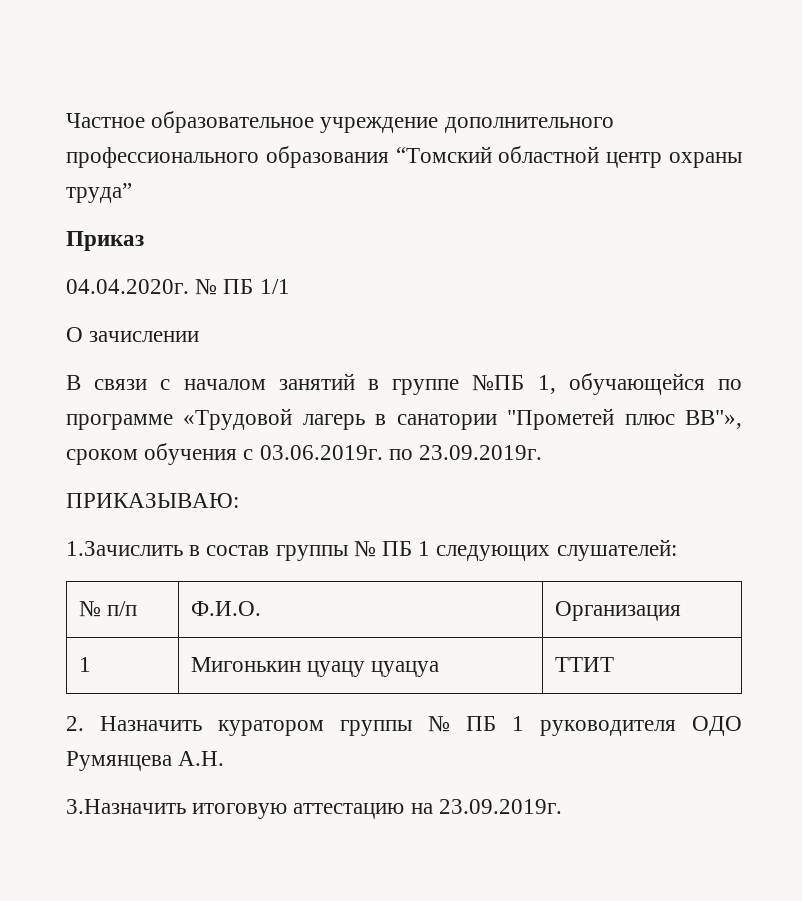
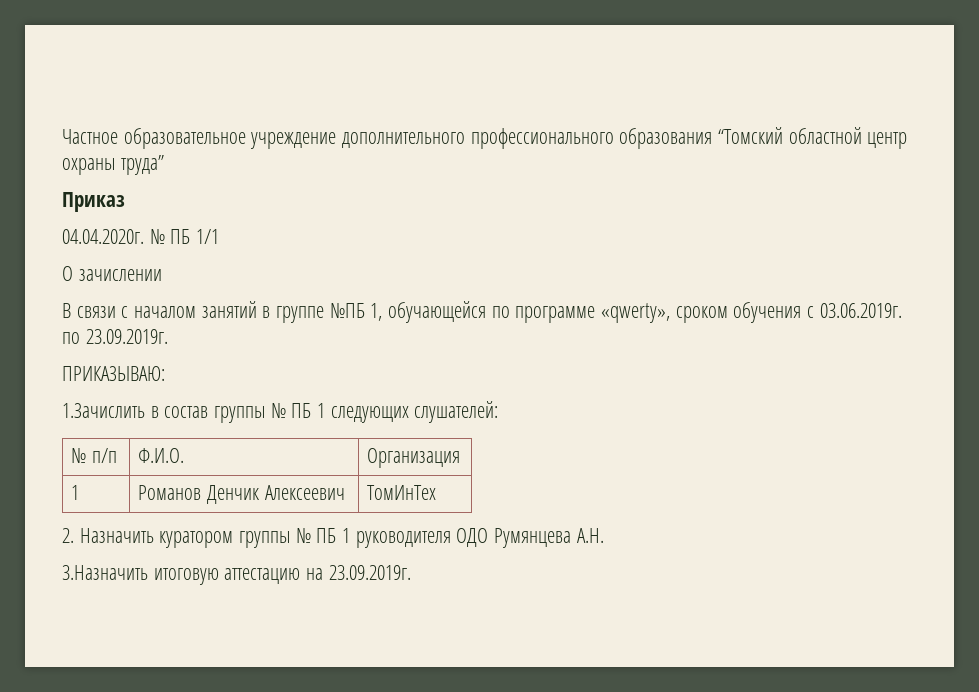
- В связи с началом занятий в группе №ПБ 1, обучающейся по программе «Трудовой лагерь в санатории "Прометей плюс ВВ"», сроком обучения с 03.06.2019г. по 23.09.2019г.
+ В связи с началом занятий в группе №ПБ 1, обучающейся по программе «qwerty», сроком обучения с 03.06.2019г. по 23.09.2019г.
- 1 | Мигонькин цуацу цуацуа | ТТИТ
+ 1 | Романов Денчик Алексеевич | ТомИнТех

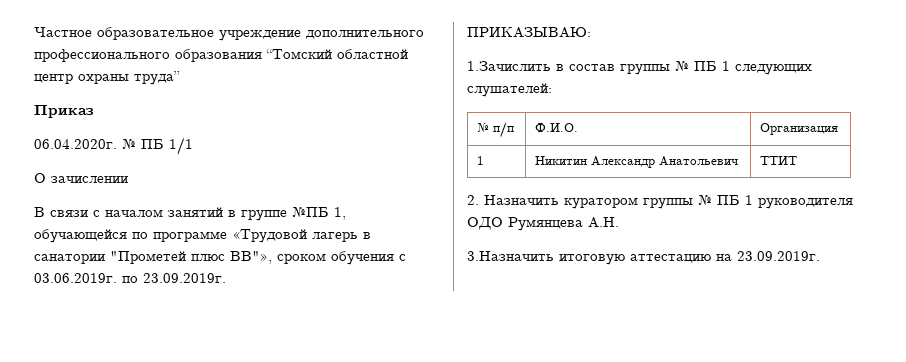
- 04.04.2020г. № ПБ 1/1
+ 06.04.2020г. № ПБ 1/1
- В связи с началом занятий в группе №ПБ 1, обучающейся по программе «qwerty», сроком обучения с 03.06.2019г. по 23.09.2019г.
+ В связи с началом занятий в группе №ПБ 1, обучающейся по программе «Трудовой лагерь в санатории "Прометей плюс ВВ"», сроком обучения с 03.06.2019г. по 23.09.2019г.
- 1 | Романов Денчик Алексеевич | ТомИнТех
+ 1 | Никитин Александр Анатольевич | ТТИТ

